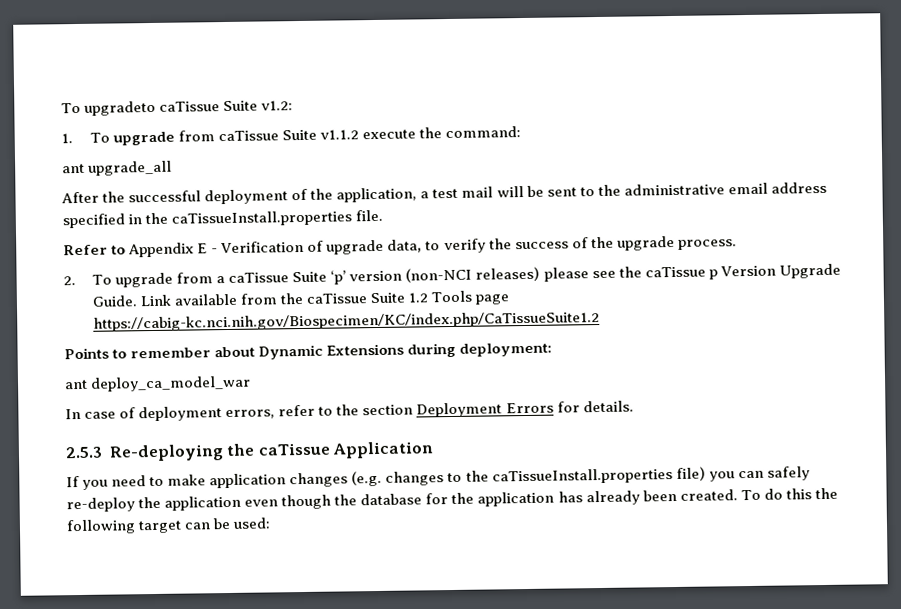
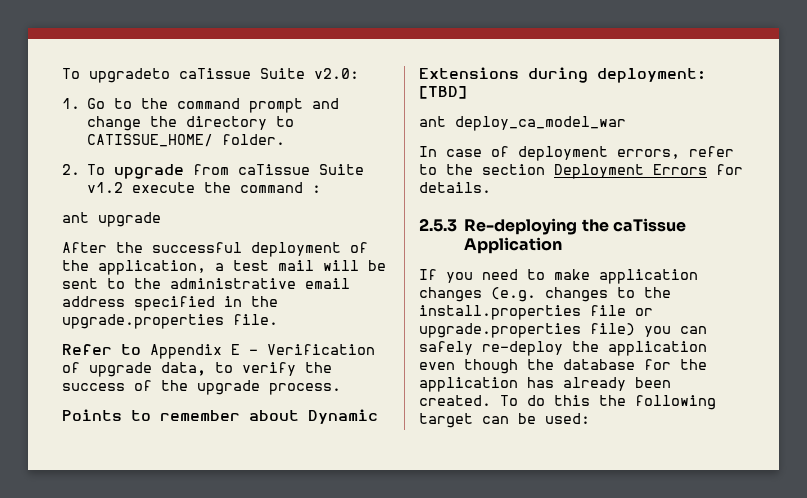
- To upgradeto caTissue Suite v1.2:
- 1. To upgrade from caTissue Suite v1.1.2 execute the command:
- ant upgrade_all
+ To upgradeto caTissue Suite v2.0:
+ 1. Go to the command prompt and change the directory to CATISSUE_HOME/ folder.
+ 2. To upgrade from caTissue Suite v1.2 execute the command :
+ ant upgrade
- After the successful deployment of the application, a test mail will be sent to the administrative email address specified in the caTissueInstall.properties file.
+ After the successful deployment of the application, a test mail will be sent to the administrative email address specified in the upgrade.properties file.
- 2. To upgrade from a caTissue Suite ‘p’ version (non-NCI releases) please see the caTissue p Version Upgrade Guide. Link available from the caTissue Suite 1.2 Tools page https://cabig-kc.nci.nih.gov/Biospecimen/KC/index.php/CaTissueSuite1.2
- Points to remember about Dynamic Extensions during deployment:
+ Points to remember about Dynamic Extensions during deployment: [TBD]
- If you need to make application changes (e.g. changes to the caTissueInstall.properties file) you can safely re-deploy the application even though the database for the application has already been created.
+ If you need to make application changes (e.g. changes to the install.properties file or upgrade.properties file) you can safely re-deploy the application even though the database for the application has already been created.

